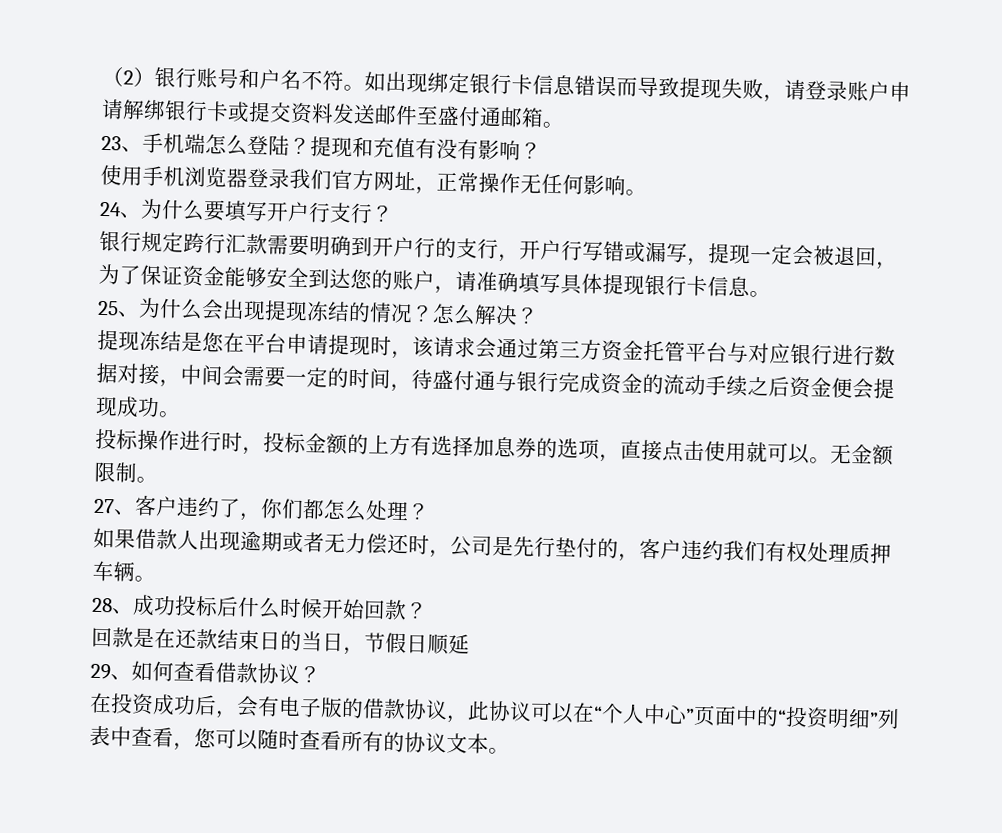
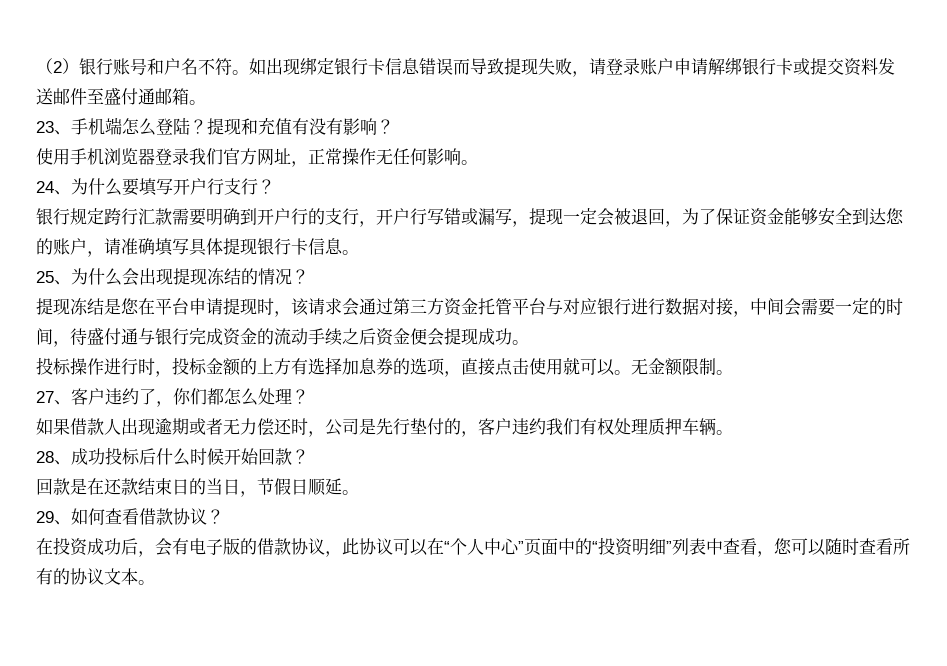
- 怎么解决？
- 回款是在还款结束日的当日，节假日顺延
+ 回款是在还款结束日的当日，节假日顺延。

